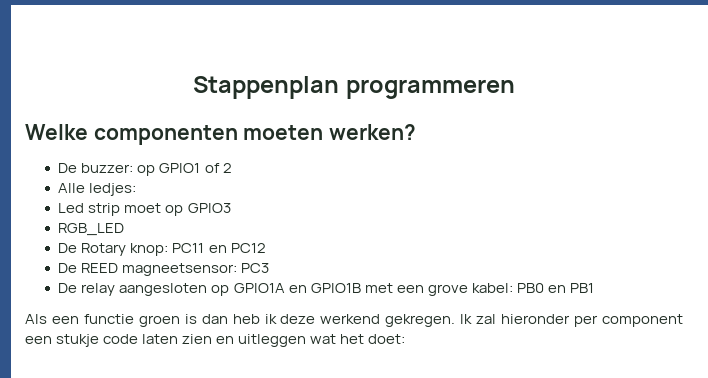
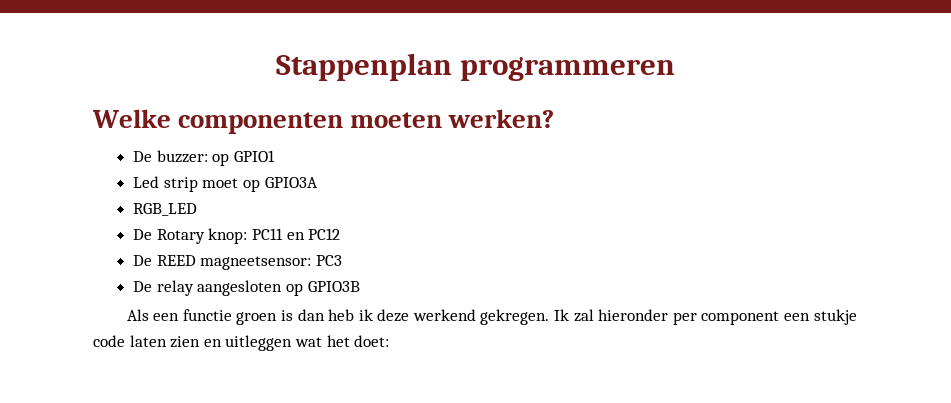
- De buzzer: op GPIO1 of 2
- Alle ledjes:
+ De buzzer: op GPIO1
- Led strip moet op GPIO3
+ Led strip moet op GPIO3A
- De relay aangesloten op GPIO1A en GPIO1B met een grove kabel: PB0 en PB1
+ De relay aangesloten op GPIO3B

